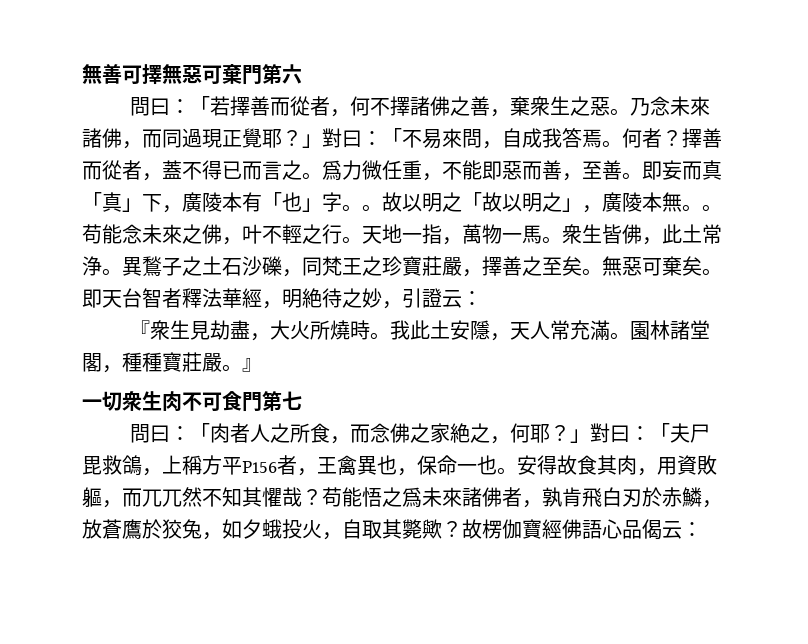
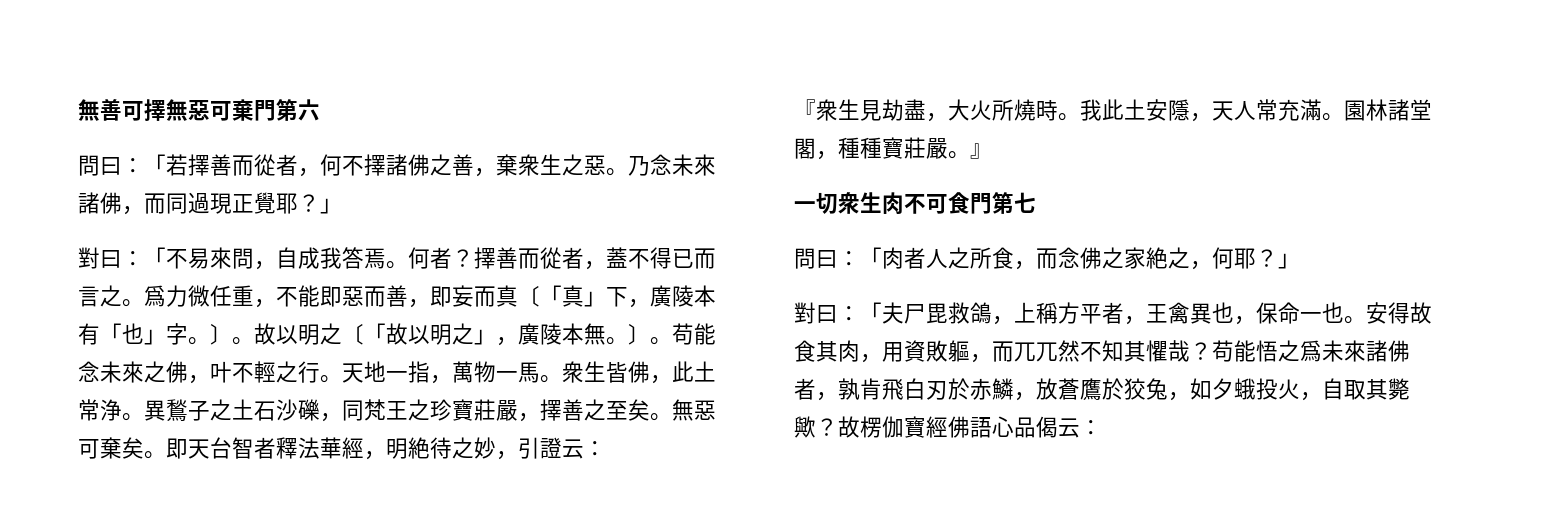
- 乃念未來諸佛，而同過現正覺耶？」對曰：「不易來問，自成我答焉。
+ 乃念未來諸佛，而同過現正覺耶？」
+ 對曰：「不易來問，自成我答焉。
- 爲力微任重，不能即惡而善，至善。即妄而真「真」下，廣陵本有「也」字。。
+ 爲力微任重，不能即惡而善，即妄而真〔「真」下，廣陵本有「也」字。〕。
- 故以明之「故以明之」，廣陵本無。。
+ 故以明之〔「故以明之」，廣陵本無。〕。
- 問曰：「肉者人之所食，而念佛之家絶之，何耶？」對曰：「夫尸毘救鴿，上稱方平P156者，王禽異也，保命一也。
+ 問曰：「肉者人之所食，而念佛之家絶之，何耶？」
+ 對曰：「夫尸毘救鴿，上稱方平者，王禽異也，保命一也。

